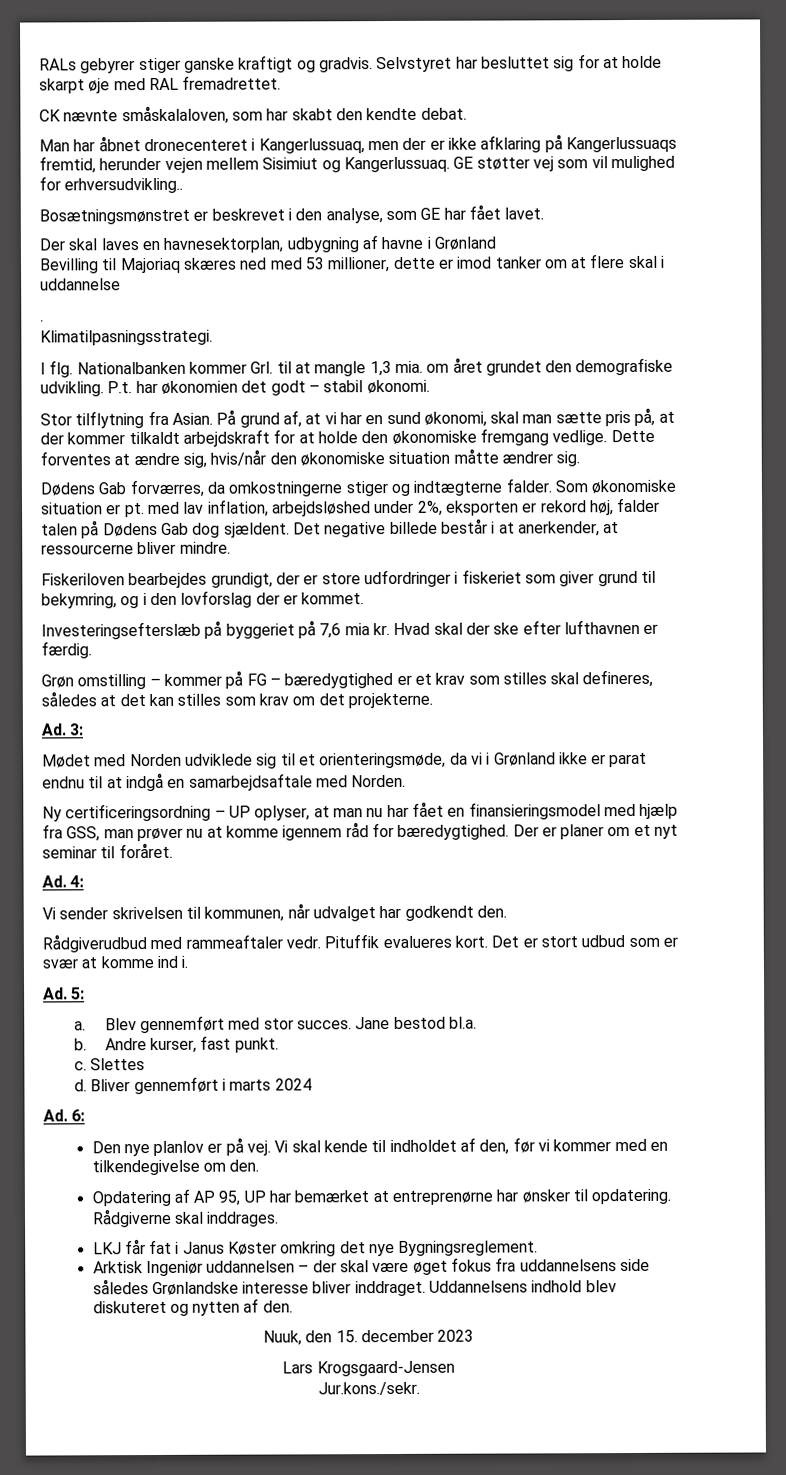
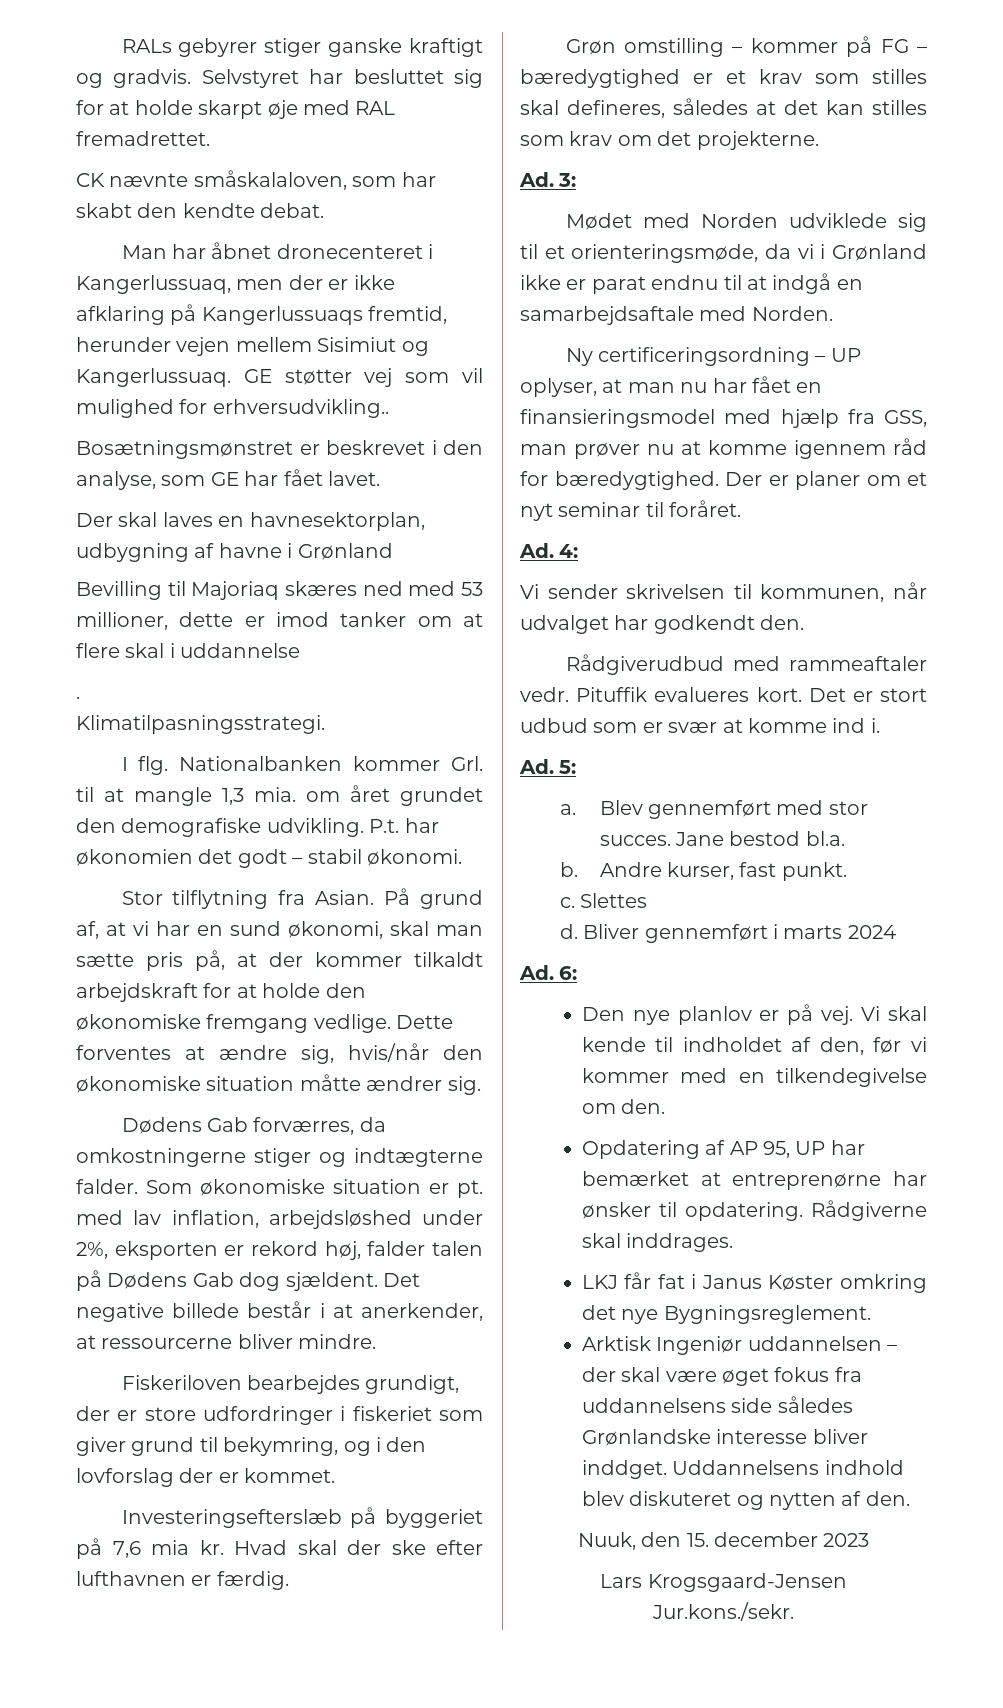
- Arktisk Ingeniør uddannelsen – der skal være øget fokus fra uddannelsens side således Grønlandske interesse bliver inddraget.
+ Arktisk Ingeniør uddannelsen – der skal være øget fokus fra uddannelsens side således Grønlandske interesse bliver inddget.

